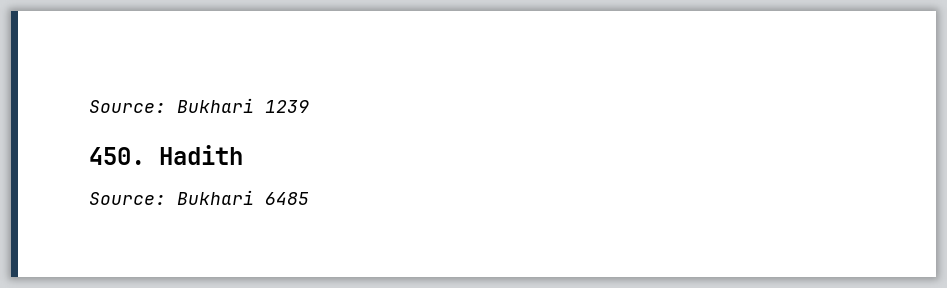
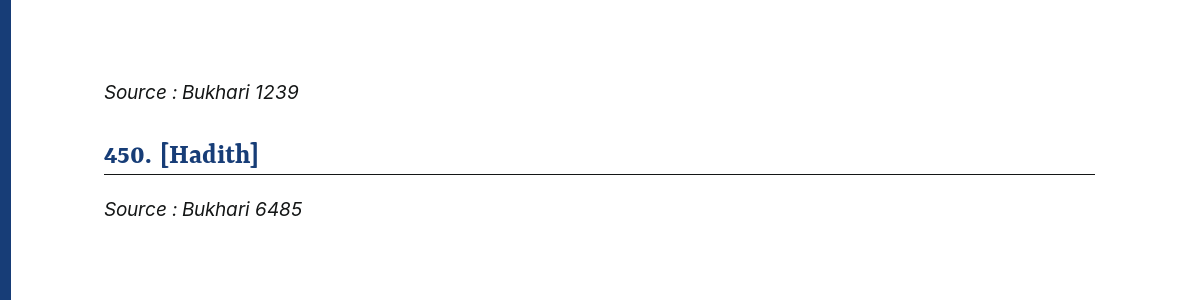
- Source: Bukhari 1239
+ Source : Bukhari 1239
- 450. Hadith
- Source: Bukhari 6485
+ 450. [Hadith]
+ Source : Bukhari 6485

